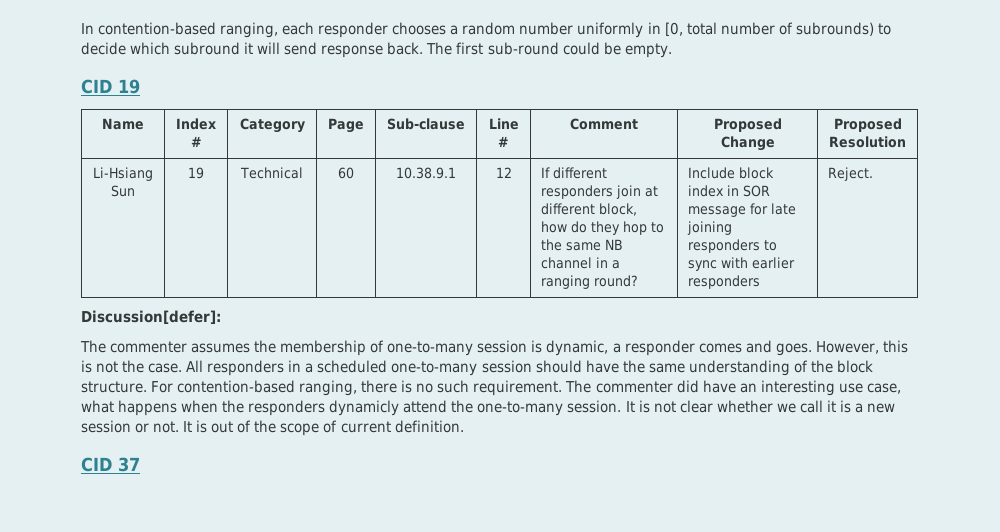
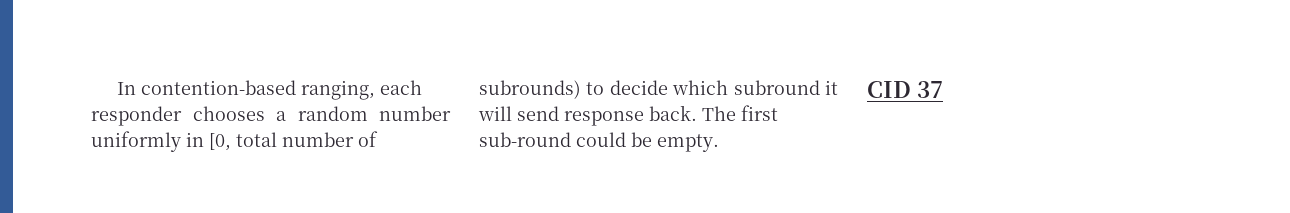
- CID 19
- Name | Index # | Category | Page | Sub-clause | Line # | Comment | Proposed Change | Proposed Resolution
- Li-Hsiang Sun | 19 | Technical | 60 | 10.38.9.1 | 12 | If different responders join at different block, how do they hop to the same NB channel in a ranging round? | Include block index in SOR message for late joining responders to sync with earlier responders | Reject.
- Discussion[defer]:
- The commenter assumes the membership of one-to-many session is dynamic, a responder comes and goes. However, this is not the case. All responders in a scheduled one-to-many session should have the same understanding of the block structure. For contention-based ranging, there is no such requirement. The commenter did have an interesting use case, what happens when the responders dynamicly attend the one-to-many session. It is not clear whether we call it is a new session or not. It is out of the scope of current definition.

